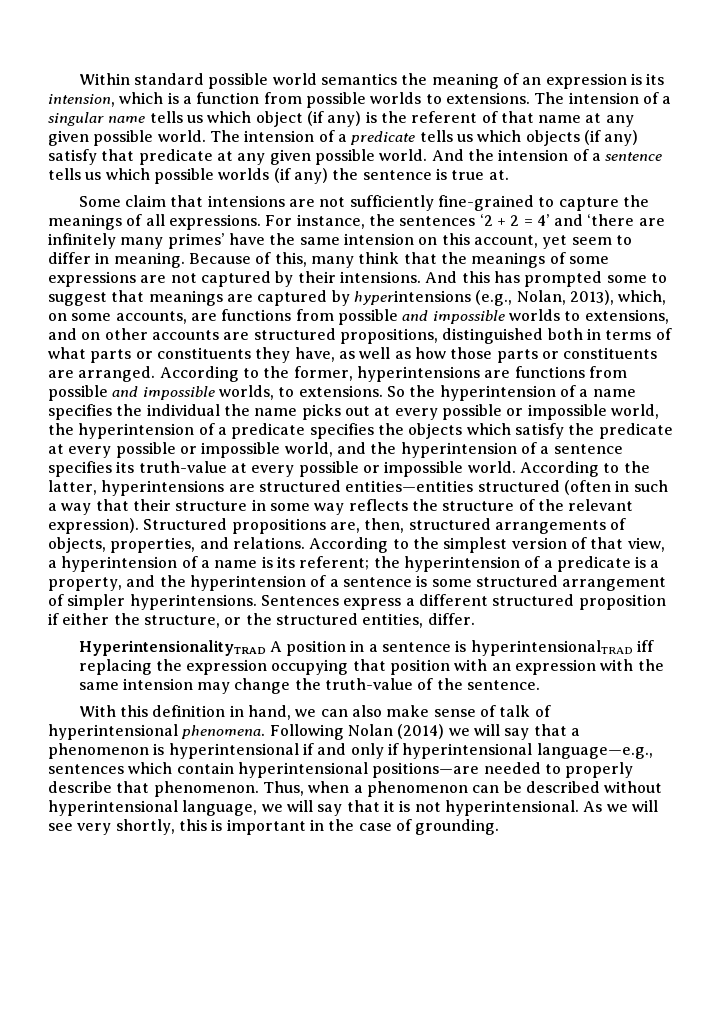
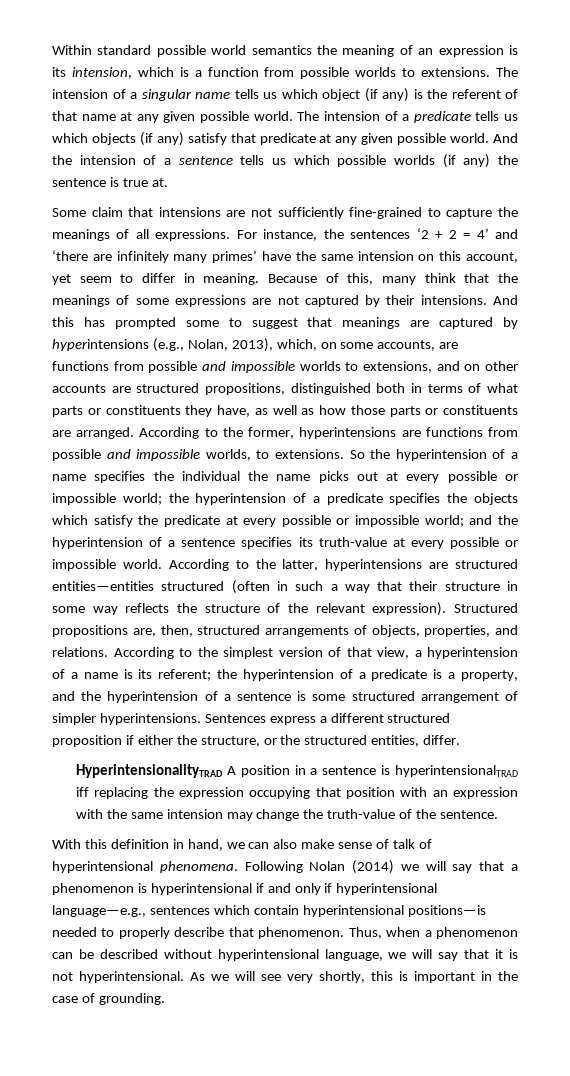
- So the hyperintension of a name specifies the individual the name picks out at every possible or impossible world, the hyperintension of a predicate specifies the objects which satisfy the predicate at every possible or impossible world, and the hyperintension of a sentence specifies its truth-value at every possible or impossible world.
+ So the hyperintension of a name specifies the individual the name picks out at every possible or impossible world; the hyperintension of a predicate specifies the objects which satisfy the predicate at every possible or impossible world; and the hyperintension of a sentence specifies its truth-value at every possible or impossible world.
- Following Nolan (2014) we will say that a phenomenon is hyperintensional if and only if hyperintensional language—e.g., sentences which contain hyperintensional positions—are needed to properly describe that phenomenon.
+ Following Nolan (2014) we will say that a phenomenon is hyperintensional if and only if hyperintensional language—e.g., sentences which contain hyperintensional positions—is needed to properly describe that phenomenon.

